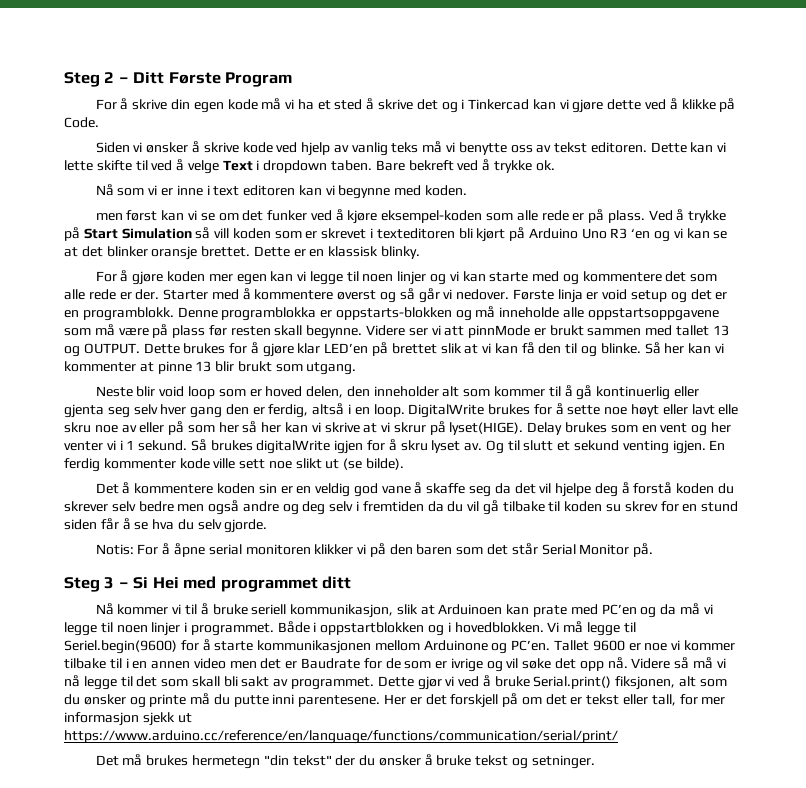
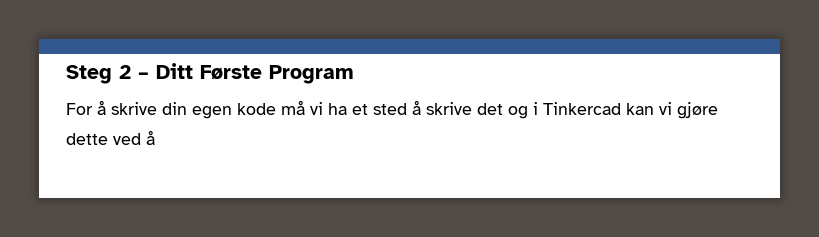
- For å skrive din egen kode må vi ha et sted å skrive det og i Tinkercad kan vi gjøre dette ved å klikke på Code.
- Siden vi ønsker å skrive kode ved hjelp av vanlig teks må vi benytte oss av tekst editoren. Dette kan vi lette skifte til ved å velge Text i dropdown taben. Bare bekreft ved å trykke ok.
- Nå som vi er inne i text editoren kan vi begynne med koden.
- men først kan vi se om det funker ved å kjøre eksempel-koden som alle rede er på plass. Ved å trykke på Start Simulation så vill koden som er skrevet i texteditoren bli kjørt på Arduino Uno R3 ‘en og vi kan se at det blinker oransje brettet. Dette er en klassisk blinky.
- For å gjøre koden mer egen kan vi legge til noen linjer og vi kan starte med og kommentere det som alle rede er der. Starter med å kommentere øverst og så går vi nedover. Første linja er void setup og det er en programblokk. Denne programblokka er oppstarts-blokken og må inneholde alle oppstartsoppgavene som må være på plass før resten skall begynne. Videre ser vi att pinnMode er brukt sammen med tallet 13 og OUTPUT. Dette brukes for å gjøre klar LED’en på brettet slik at vi kan få den til og blinke. Så her kan vi kommenter at pinne 13 blir brukt som utgang.
- Neste blir void loop som er hoved delen, den inneholder alt som kommer til å gå kontinuerlig eller gjenta seg selv hver gang den er ferdig, altså i en loop. DigitalWrite brukes for å sette noe høyt eller lavt elle skru noe av eller på som her så her kan vi skrive at vi skrur på lyset(HIGE). Delay brukes som en vent og her venter vi i 1 sekund. Så brukes digitalWrite igjen for å skru lyset av. Og til slutt et sekund venting igjen. En ferdig kommenter kode ville sett noe slikt ut (se bilde).
- Det å kommentere koden sin er en veldig god vane å skaffe seg da det vil hjelpe deg å forstå koden du skrever selv bedre men også andre og deg selv i fremtiden da du vil gå tilbake til koden su skrev for en stund siden får å se hva du selv gjorde.
- Notis: For å åpne serial monitoren klikker vi på den baren som det står Serial Monitor på.
- Steg 3 – Si Hei med programmet ditt
- Nå kommer vi til å bruke seriell kommunikasjon, slik at Arduinoen kan prate med PC’en og da må vi legge til noen linjer i programmet. Både i oppstartblokken og i hovedblokken. Vi må legge til Seriel.begin(9600) for å starte kommunikasjonen mellom Arduinone og PC’en. Tallet 9600 er noe vi kommer tilbake til i en annen video men det er Baudrate for de som er ivrige og vil søke det opp nå. Videre så må vi nå legge til det som skall bli sakt av programmet. Dette gjør vi ved å bruke Serial.print() fiksjonen, alt som du ønsker og printe må du putte inni parentesene. Her er det forskjell på om det er tekst eller tall, for mer informasjon sjekk ut https://www.arduino.cc/reference/en/language/functions/communication/serial/print/
- Det må brukes hermetegn "din tekst" der du ønsker å bruke tekst og setninger.
+ For å skrive din egen kode må vi ha et sted å skrive det og i Tinkercad kan vi gjøre dette ved å

